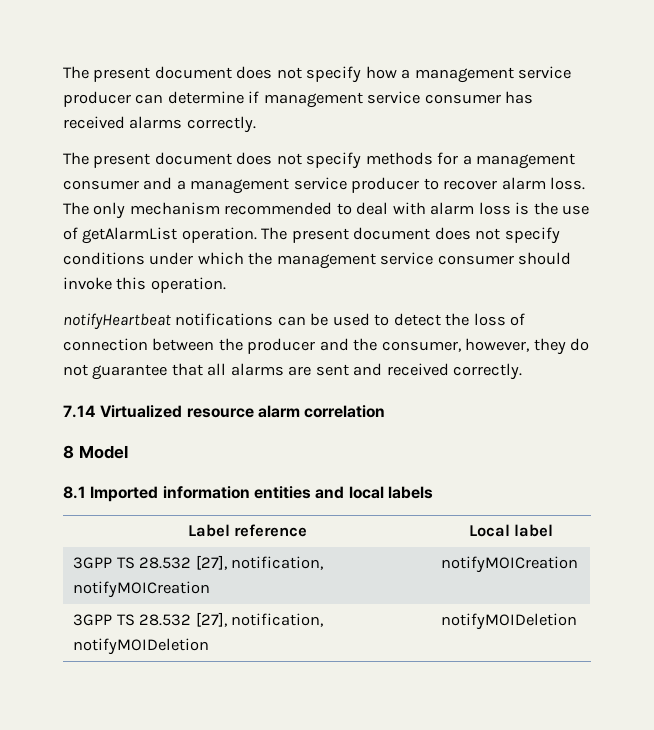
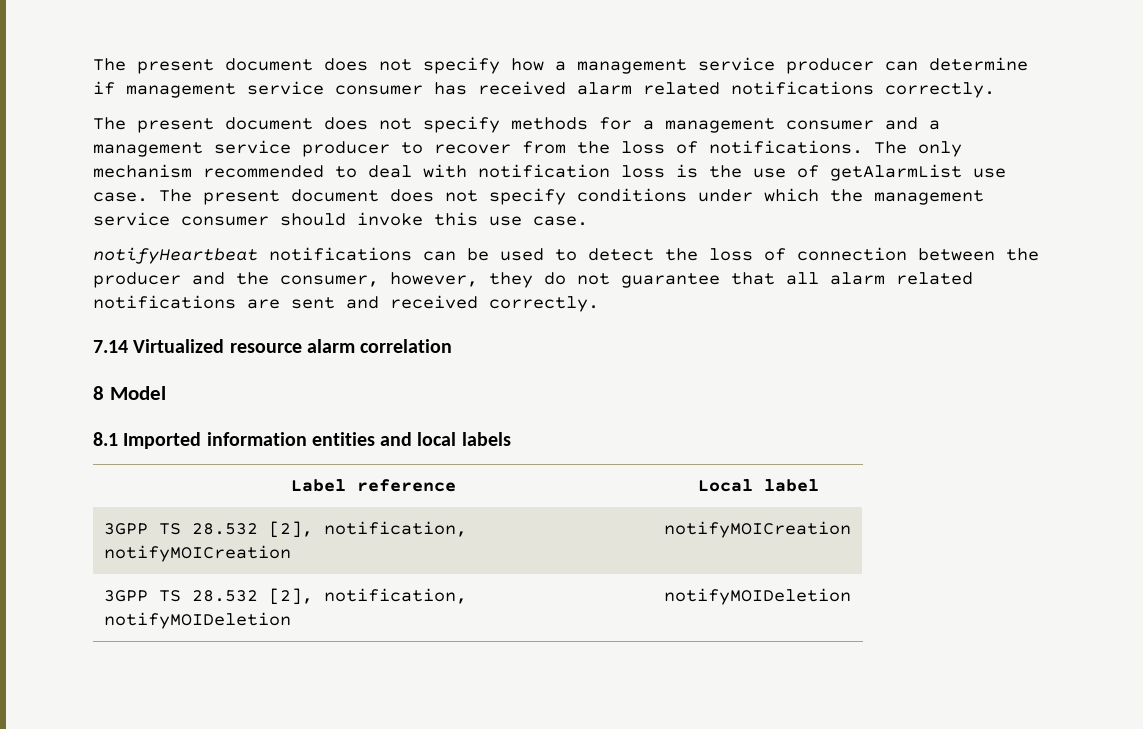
- The present document does not specify how a management service producer can determine if management service consumer has received alarms correctly.
+ The present document does not specify how a management service producer can determine if management service consumer has received alarm related notifications correctly.
- The present document does not specify methods for a management consumer and a management service producer to recover alarm loss.
+ The present document does not specify methods for a management consumer and a management service producer to recover from the loss of notifications.
- The only mechanism recommended to deal with alarm loss is the use of getAlarmList operation.
+ The only mechanism recommended to deal with notification loss is the use of getAlarmList use case.
- The present document does not specify conditions under which the management service consumer should invoke this operation.
+ The present document does not specify conditions under which the management service consumer should invoke this use case.
- notifyHeartbeat notifications can be used to detect the loss of connection between the producer and the consumer, however, they do not guarantee that all alarms are sent and received correctly.
+ notifyHeartbeat notifications can be used to detect the loss of connection between the producer and the consumer, however, they do not guarantee that all alarm related notifications are sent and received correctly.
- 3GPP TS 28.532 [27], notification, notifyMOICreation | notifyMOICreation
+ 3GPP TS 28.532 [2], notification, notifyMOICreation | notifyMOICreation
- 3GPP TS 28.532 [27], notification, notifyMOIDeletion | notifyMOIDeletion
+ 3GPP TS 28.532 [2], notification, notifyMOIDeletion | notifyMOIDeletion

